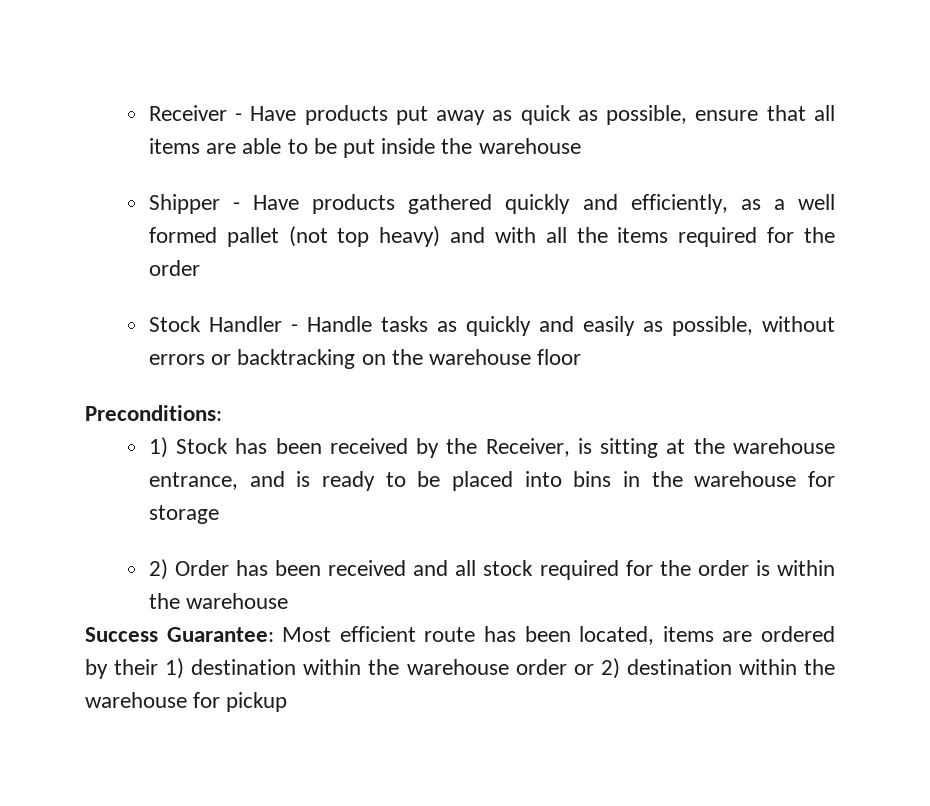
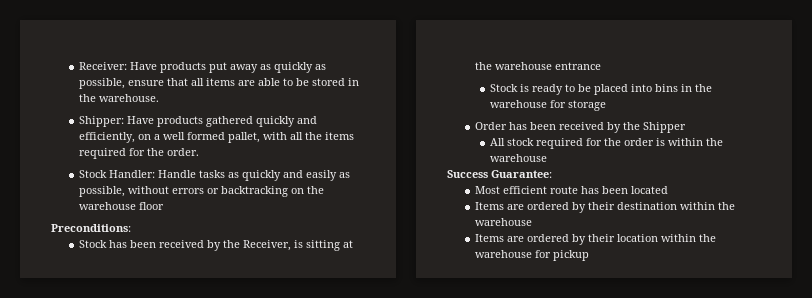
- Receiver - Have products put away as quick as possible, ensure that all items are able to be put inside the warehouse
- Shipper - Have products gathered quickly and efficiently, as a well formed pallet (not top heavy) and with all the items required for the order
- Stock Handler - Handle tasks as quickly and easily as possible, without errors or backtracking on the warehouse floor
+ Receiver: Have products put away as quickly as possible, ensure that all items are able to be stored in the warehouse.
+ Shipper: Have products gathered quickly and efficiently, on a well formed pallet, with all the items required for the order.
+ Stock Handler: Handle tasks as quickly and easily as possible, without errors or backtracking on the warehouse floor
- 1) Stock has been received by the Receiver, is sitting at the warehouse entrance, and is ready to be placed into bins in the warehouse for storage
+ Stock has been received by the Receiver, is sitting at the warehouse entrance
+ Stock is ready to be placed into bins in the warehouse for storage
- 2) Order has been received and all stock required for the order is within the warehouse
+ Order has been received by the Shipper
+ All stock required for the order is within the warehouse
- Success Guarantee: Most efficient route has been located, items are ordered by their 1) destination within the warehouse order or 2) destination within the warehouse for pickup
+ Success Guarantee:
+ Most efficient route has been located
+ Items are ordered by their destination within the warehouse
+ Items are ordered by their location within the warehouse for pickup

